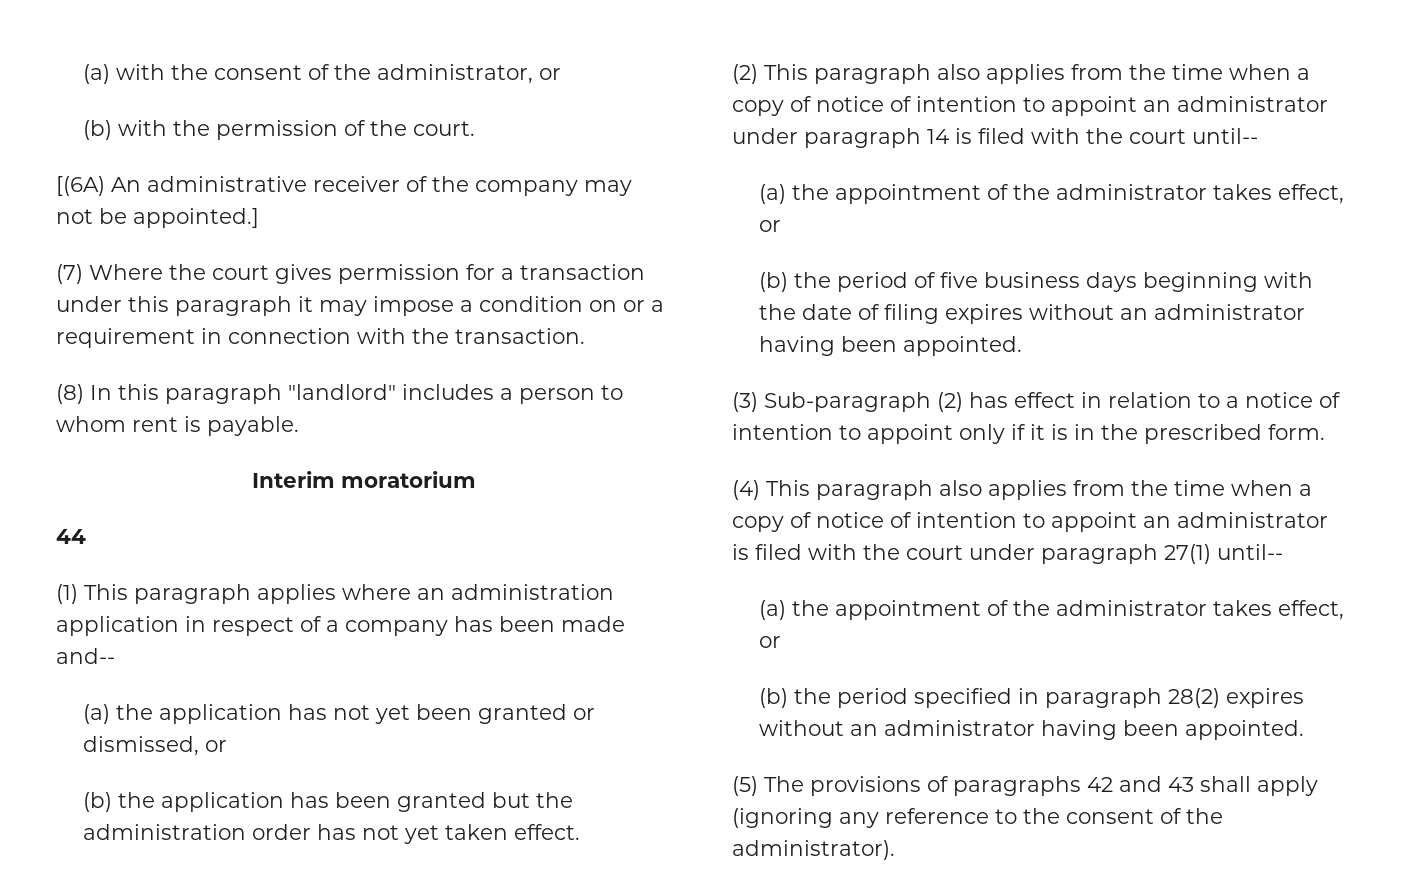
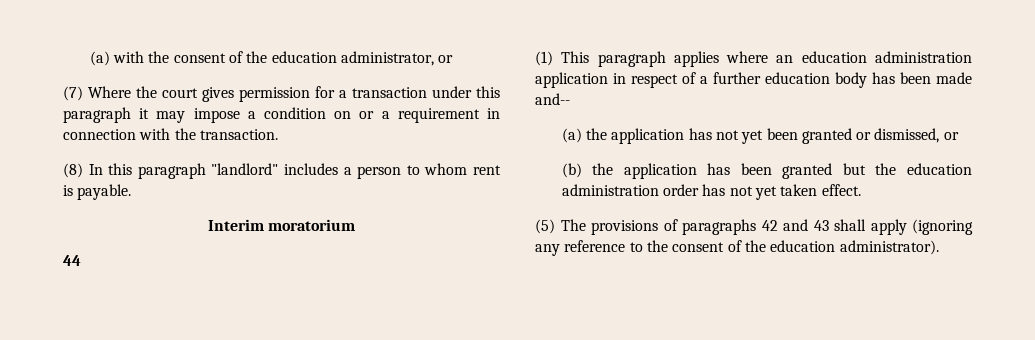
- (a) with the consent of the administrator, or
+ (a) with the consent of the education administrator, or
- (b) with the permission of the court.
- [(6A) An administrative receiver of the company may not be appointed.]
- (1) This paragraph applies where an administration application in respect of a company has been made and--
+ (1) This paragraph applies where an education administration application in respect of a further education body has been made and--
- (b) the application has been granted but the administration order has not yet taken effect.
+ (b) the application has been granted but the education administration order has not yet taken effect.
- (2) This paragraph also applies from the time when a copy of notice of intention to appoint an administrator under paragraph 14 is filed with the court until--
- (a) the appointment of the administrator takes effect, or
- (b) the period of five business days beginning with the date of filing expires without an administrator having been appointed.
- (3) Sub-paragraph (2) has effect in relation to a notice of intention to appoint only if it is in the prescribed form.
- (4) This paragraph also applies from the time when a copy of notice of intention to appoint an administrator is filed with the court under paragraph 27(1) until--
- (a) the appointment of the administrator takes effect, or
- (b) the period specified in paragraph 28(2) expires without an administrator having been appointed.
- (5) The provisions of paragraphs 42 and 43 shall apply (ignoring any reference to the consent of the administrator).
+ (5) The provisions of paragraphs 42 and 43 shall apply (ignoring any reference to the consent of the education administrator).

